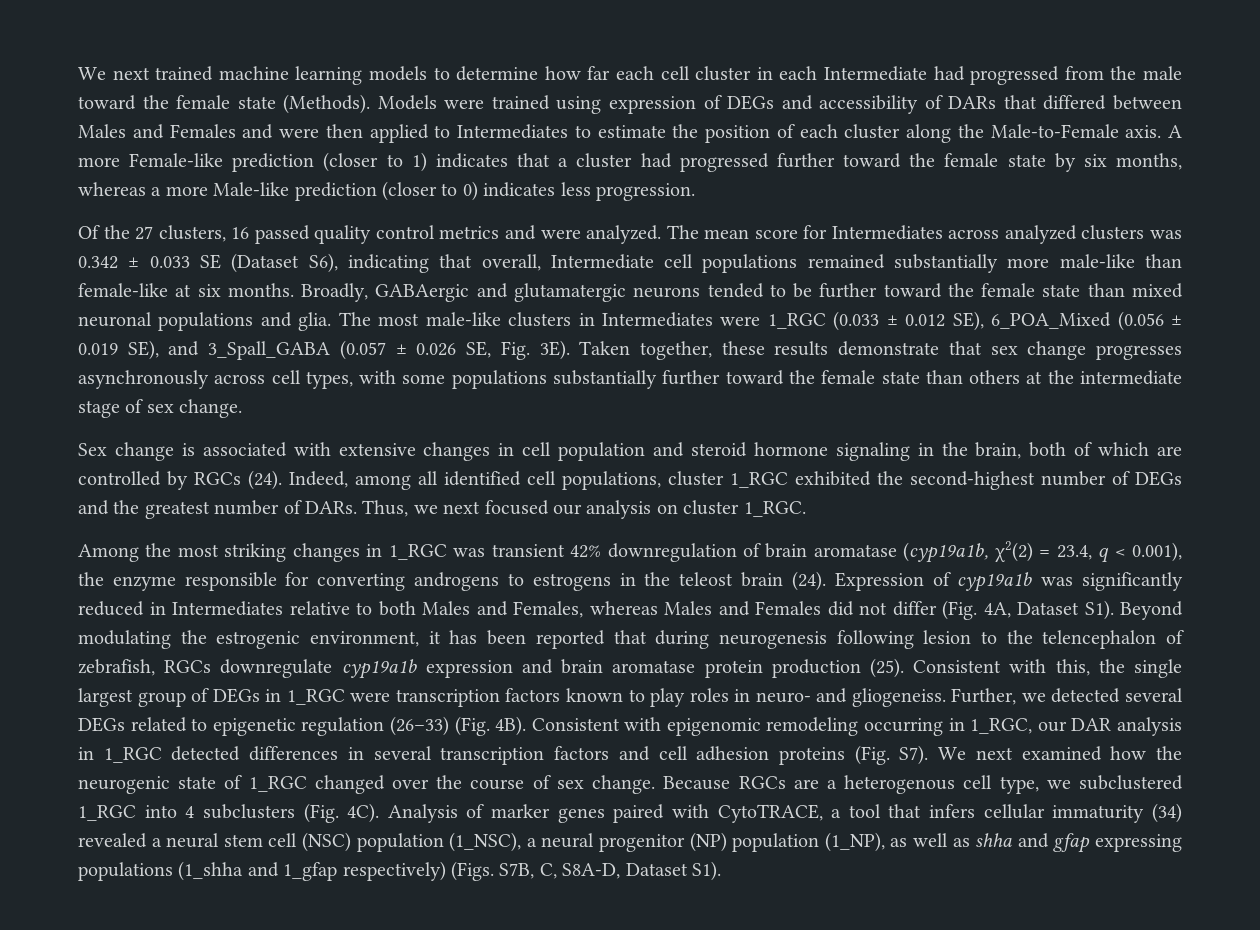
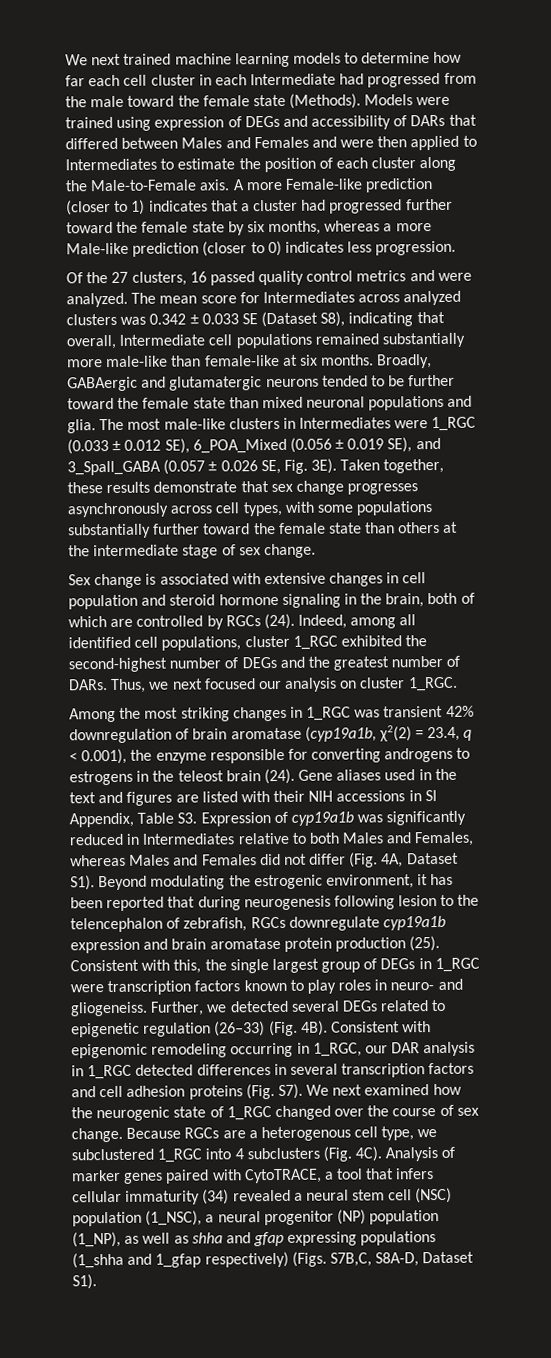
- The mean score for Intermediates across analyzed clusters was 0.342 ± 0.033 SE (Dataset S6), indicating that overall, Intermediate cell populations remained substantially more male-like than female-like at six months.
+ The mean score for Intermediates across analyzed clusters was 0.342 ± 0.033 SE (Dataset S8), indicating that overall, Intermediate cell populations remained substantially more male-like than female-like at six months.
- Expression of cyp19a1b was significantly reduced in Intermediates relative to both Males and Females, whereas Males and Females did not differ (Fig. 4A, Dataset S1). Beyond modulating the estrogenic environment, it has been reported that during neurogenesis following lesion to the telencephalon of zebrafish, RGCs downregulate cyp19a1b expression and brain aromatase protein production (25).
+ Gene aliases used in the text and figures are listed with their NIH accessions in SI Appendix, Table S3. Expression of cyp19a1b was significantly reduced in Intermediates relative to both Males and Females, whereas Males and Females did not differ (Fig. 4A, Dataset S1). Beyond modulating the estrogenic environment, it has been reported that during neurogenesis following lesion to the telencephalon of zebrafish, RGCs downregulate cyp19a1b expression and brain aromatase protein production (25).
- Analysis of marker genes paired with CytoTRACE, a tool that infers cellular immaturity (34) revealed a neural stem cell (NSC) population (1_NSC), a neural progenitor (NP) population (1_NP), as well as shha and gfap expressing populations (1_shha and 1_gfap respectively) (Figs. S7B, C, S8A-D, Dataset S1).
+ Analysis of marker genes paired with CytoTRACE, a tool that infers cellular immaturity (34) revealed a neural stem cell (NSC) population (1_NSC), a neural progenitor (NP) population (1_NP), as well as shha and gfap expressing populations (1_shha and 1_gfap respectively) (Figs. S7B,C, S8A-D, Dataset S1).

